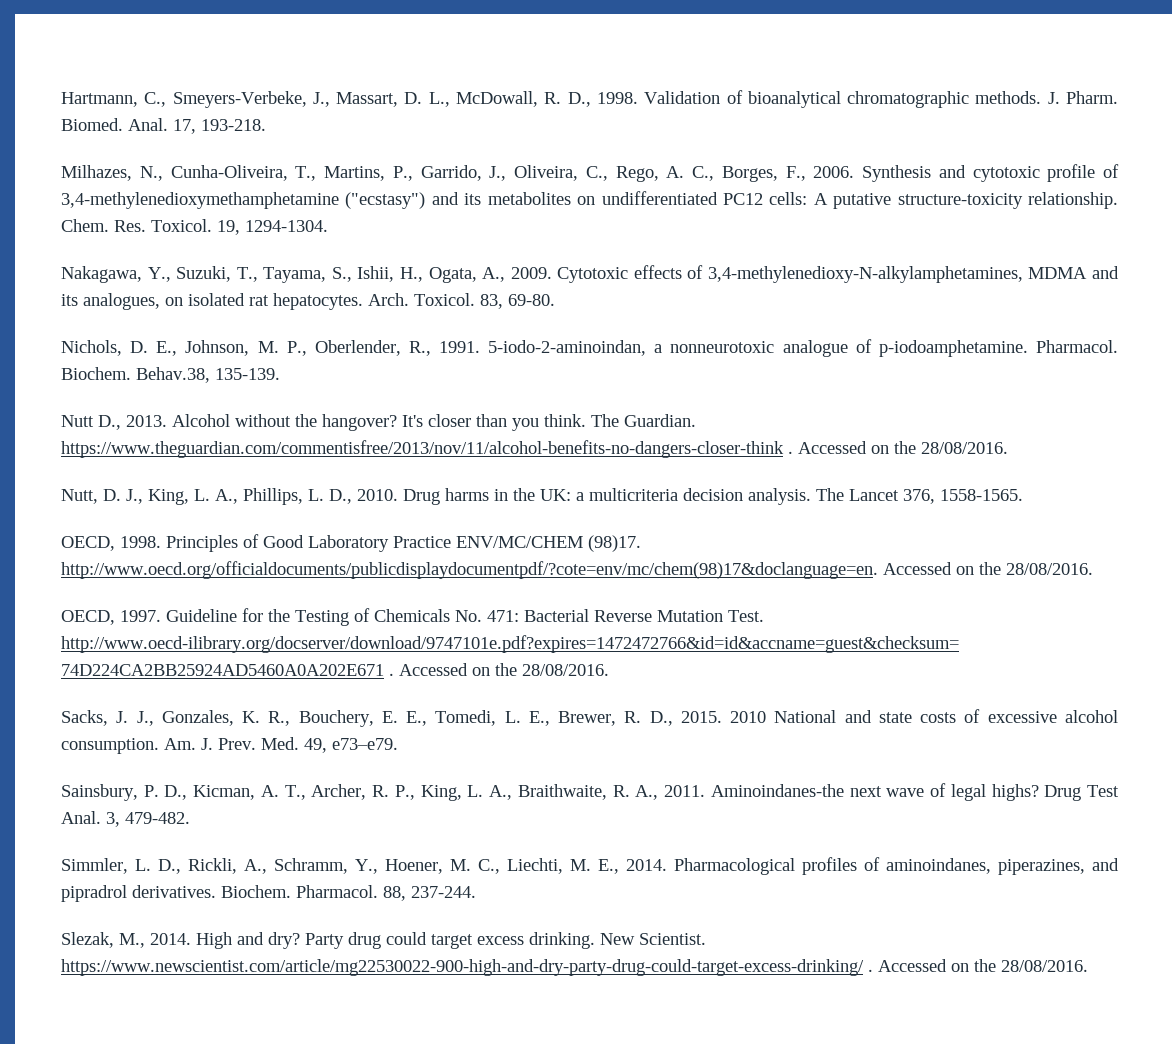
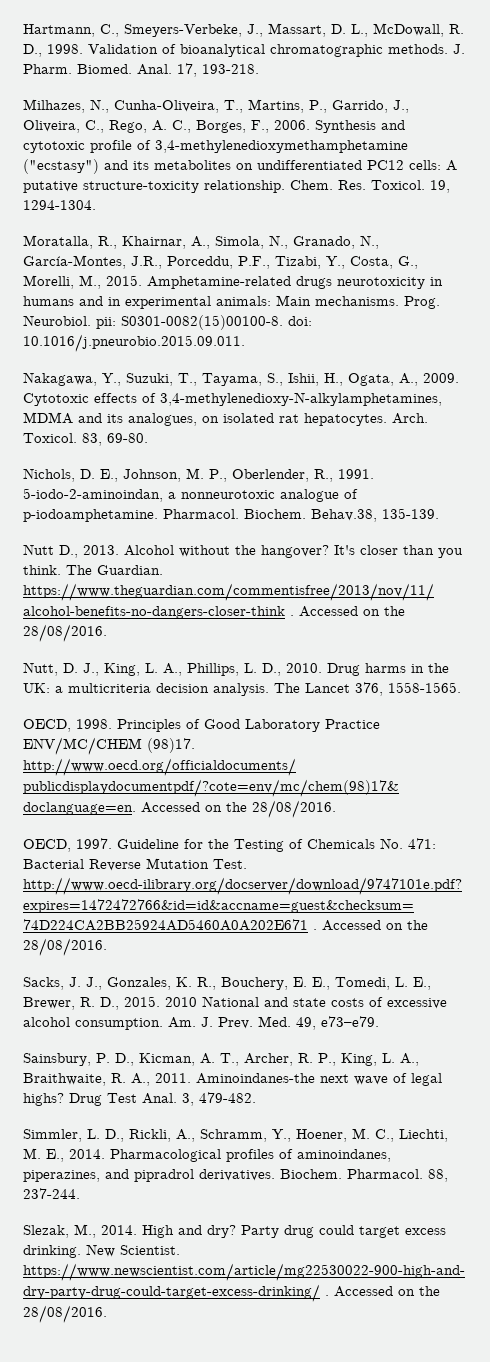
+ Moratalla, R., Khairnar, A., Simola, N., Granado, N., García-Montes, J.R., Porceddu, P.F., Tizabi, Y., Costa, G., Morelli, M., 2015. Amphetamine-related drugs neurotoxicity in humans and in experimental animals: Main mechanisms. Prog. Neurobiol. pii: S0301-0082(15)00100-8. doi: 10.1016/j.pneurobio.2015.09.011.

